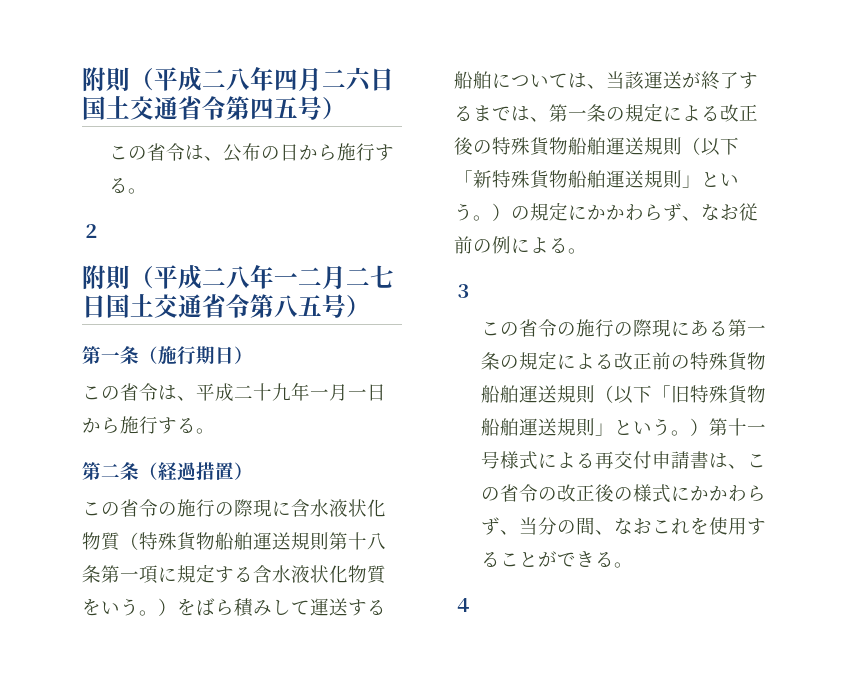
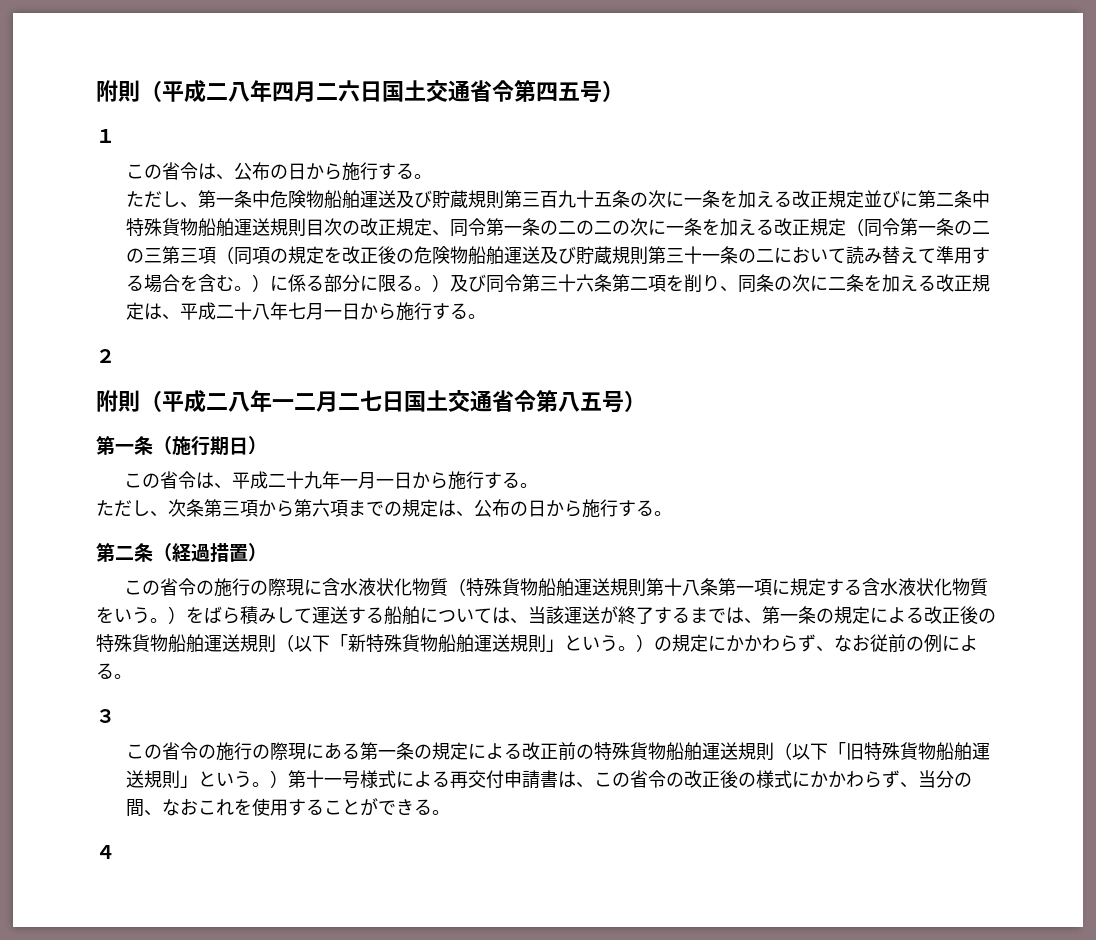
+ １
+ ただし、第一条中危険物船舶運送及び貯蔵規則第三百九十五条の次に一条を加える改正規定並びに第二条中特殊貨物船舶運送規則目次の改正規定、同令第一条の二の二の次に一条を加える改正規定（同令第一条の二の三第三項（同項の規定を改正後の危険物船舶運送及び貯蔵規則第三十一条の二において読み替えて準用する場合を含む。）に係る部分に限る。）及び同令第三十六条第二項を削り、同条の次に二条を加える改正規定は、平成二十八年七月一日から施行する。
+ ただし、次条第三項から第六項までの規定は、公布の日から施行する。

